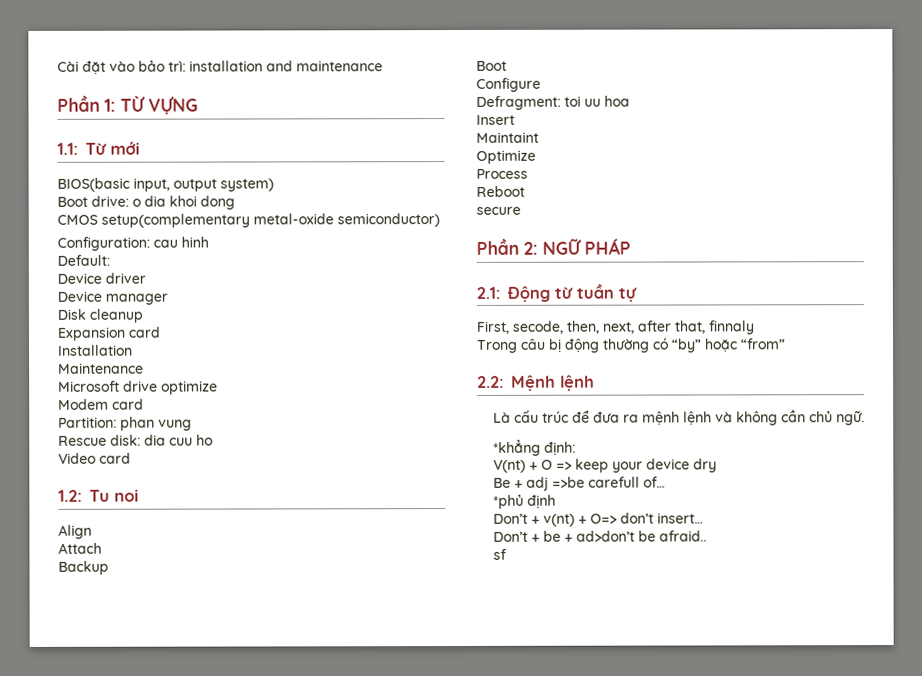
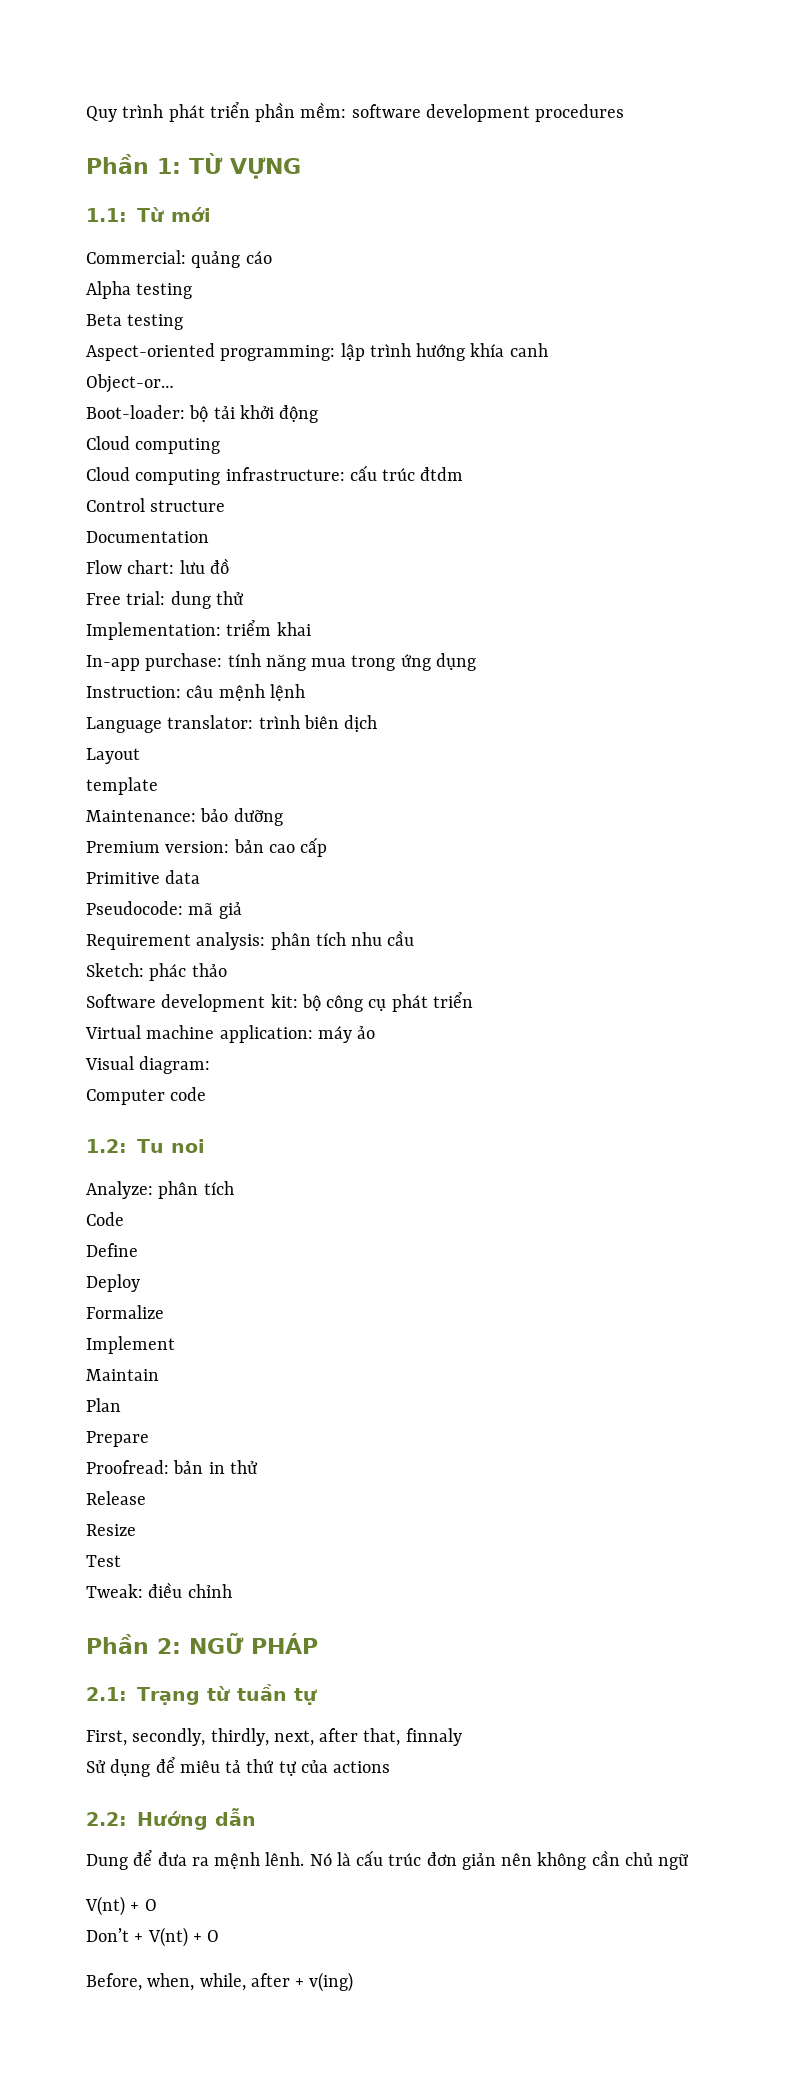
- Cài đặt vào bảo trì: installation and maintenance
+ Quy trình phát triển phần mềm: software development procedures
- BIOS(basic input, output system)
- Boot drive: o dia khoi dong
- CMOS setup(complementary metal-oxide semiconductor)
- Configuration: cau hinh
- Default:
- Device driver
- Device manager
- Disk cleanup
- Expansion card
- Installation
- Maintenance
- Microsoft drive optimize
- Modem card
- Partition: phan vung
- Rescue disk: dia cuu ho
- Video card
+ Commercial: quảng cáo
+ Alpha testing
+ Beta testing
+ Aspect-oriented programming: lập trình hướng khía canh
+ Object-or…
+ Boot-loader: bộ tải khởi động
+ Cloud computing
+ Cloud computing infrastructure: cấu trúc đtdm
+ Control structure
+ Documentation
+ Flow chart: lưu đồ
+ Free trial: dung thử
+ Implementation: triểm khai
+ In-app purchase: tính năng mua trong ứng dụng
+ Instruction: câu mệnh lệnh
+ Language translator: trình biên dịch
+ Layout
+ template
+ Maintenance: bảo dưỡng
+ Premium version: bản cao cấp
+ Primitive data
+ Pseudocode: mã giả
+ Requirement analysis: phân tích nhu cầu
+ Sketch: phác thảo
+ Software development kit: bộ công cụ phát triển
+ Virtual machine application: máy ảo
+ Visual diagram:
+ Computer code
  1.2: Tu noi
- Align
- Attach
- Backup
- Boot
- Configure
- Defragment: toi uu hoa
- Insert
- Maintaint
- Optimize
- Process
- Reboot
- secure
+ Analyze: phân tích
+ Code
+ Define
+ Deploy
+ Formalize
+ Implement
+ Maintain
+ Plan
+ Prepare
+ Proofread: bản in thử
+ Release
+ Resize
+ Test
+ Tweak: điều chỉnh
- 2.1: Động từ tuần tự
+ 2.1: Trạng từ tuần tự
- First, secode, then, next, after that, finnaly
+ First, secondly, thirdly, next, after that, finnaly
- Trong câu bị động thường có “by” hoặc “from”
- 2.2: Mệnh lệnh
- Là cấu trúc để đưa ra mệnh lệnh và không cần chủ ngữ.
- *khẳng định:
- V(nt) + O => keep your device dry
- Be + adj =>be carefull of…
- *phủ định
- Don’t + v(nt) + O=> don’t insert…
- Don’t + be + ad>don’t be afraid..
- sf
+ Sử dụng để miêu tả thứ tự của actions
+ 2.2: Hướng dẫn
+ Dung để đưa ra mệnh lênh. Nó là cấu trúc đơn giản nên không cần chủ ngữ
+ V(nt) + O
+ Don’t + V(nt) + O
+ Before, when, while, after + v(ing)

